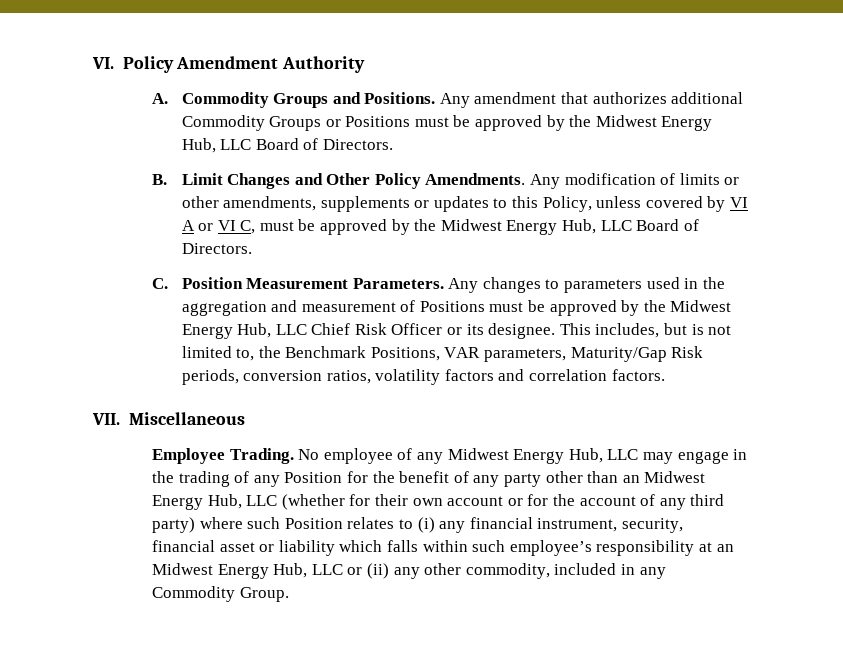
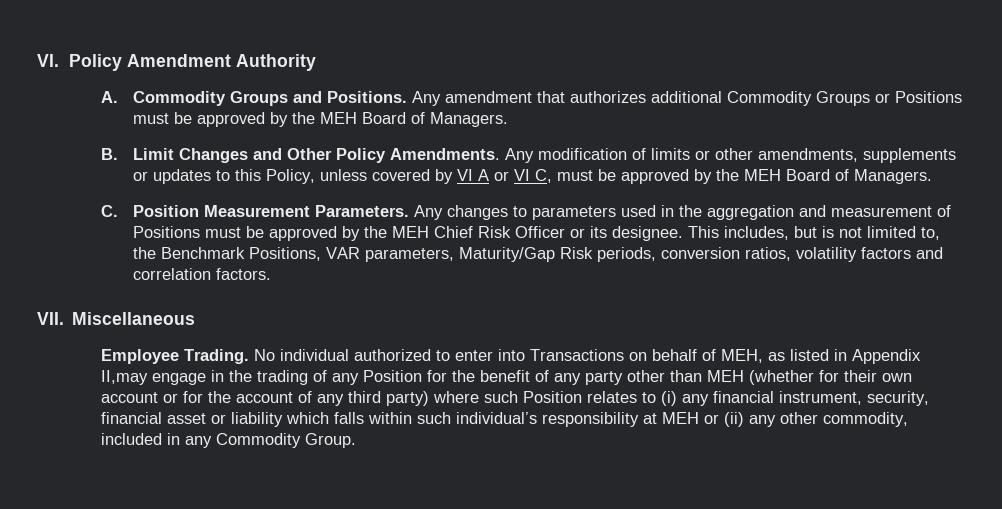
- Any amendment that authorizes additional Commodity Groups or Positions must be approved by the Midwest Energy Hub, LLC Board of Directors.
+ Any amendment that authorizes additional Commodity Groups or Positions must be approved by the MEH Board of Managers.
- Any modification of limits or other amendments, supplements or updates to this Policy, unless covered by VI A or VI C, must be approved by the Midwest Energy Hub, LLC Board of Directors.
+ Any modification of limits or other amendments, supplements or updates to this Policy, unless covered by VI A or VI C, must be approved by the MEH Board of Managers.
- Any changes to parameters used in the aggregation and measurement of Positions must be approved by the Midwest Energy Hub, LLC Chief Risk Officer or its designee.
+ Any changes to parameters used in the aggregation and measurement of Positions must be approved by the MEH Chief Risk Officer or its designee.
- No employee of any Midwest Energy Hub, LLC may engage in the trading of any Position for the benefit of any party other than an Midwest Energy Hub, LLC (whether for their own account or for the account of any third party) where such Position relates to (i) any financial instrument, security, financial asset or liability which falls within such employee’s responsibility at an Midwest Energy Hub, LLC or (ii) any other commodity, included in any Commodity Group.
+ No individual authorized to enter into Transactions on behalf of MEH, as listed in Appendix II,may engage in the trading of any Position for the benefit of any party other than MEH (whether for their own account or for the account of any third party) where such Position relates to (i) any financial instrument, security, financial asset or liability which falls within such individual’s responsibility at MEH or (ii) any other commodity, included in any Commodity Group.

